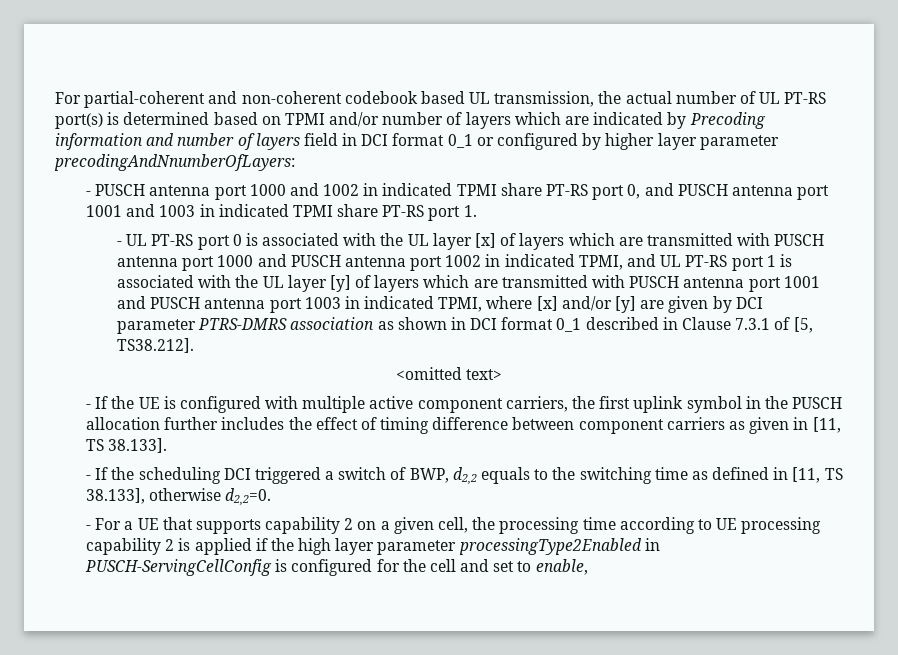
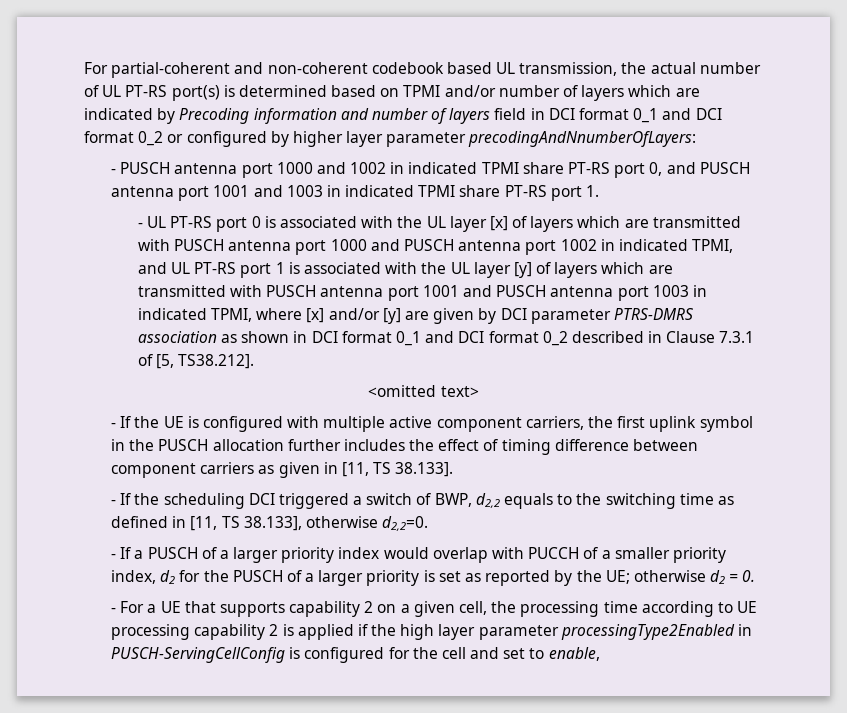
- For partial-coherent and non-coherent codebook based UL transmission, the actual number of UL PT-RS port(s) is determined based on TPMI and/or number of layers which are indicated by Precoding information and number of layers field in DCI format 0_1 or configured by higher layer parameter precodingAndNnumberOfLayers:
+ For partial-coherent and non-coherent codebook based UL transmission, the actual number of UL PT-RS port(s) is determined based on TPMI and/or number of layers which are indicated by Precoding information and number of layers field in DCI format 0_1 and DCI format 0_2 or configured by higher layer parameter precodingAndNnumberOfLayers:
- - UL PT-RS port 0 is associated with the UL layer [x] of layers which are transmitted with PUSCH antenna port 1000 and PUSCH antenna port 1002 in indicated TPMI, and UL PT-RS port 1 is associated with the UL layer [y] of layers which are transmitted with PUSCH antenna port 1001 and PUSCH antenna port 1003 in indicated TPMI, where [x] and/or [y] are given by DCI parameter PTRS-DMRS association as shown in DCI format 0_1 described in Clause 7.3.1 of [5, TS38.212].
+ - UL PT-RS port 0 is associated with the UL layer [x] of layers which are transmitted with PUSCH antenna port 1000 and PUSCH antenna port 1002 in indicated TPMI, and UL PT-RS port 1 is associated with the UL layer [y] of layers which are transmitted with PUSCH antenna port 1001 and PUSCH antenna port 1003 in indicated TPMI, where [x] and/or [y] are given by DCI parameter PTRS-DMRS association as shown in DCI format 0_1 and DCI format 0_2 described in Clause 7.3.1 of [5, TS38.212].
+ - If a PUSCH of a larger priority index would overlap with PUCCH of a smaller priority index, d2 for the PUSCH of a larger priority is set as reported by the UE; otherwise d2 = 0.

